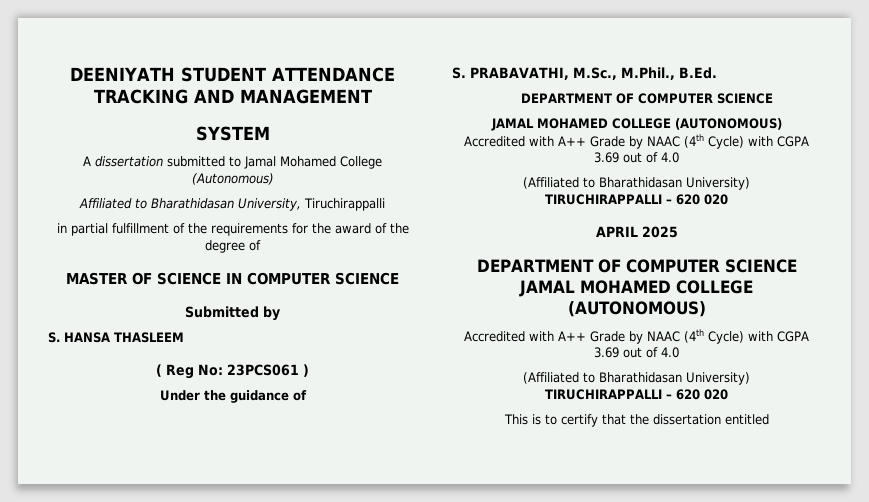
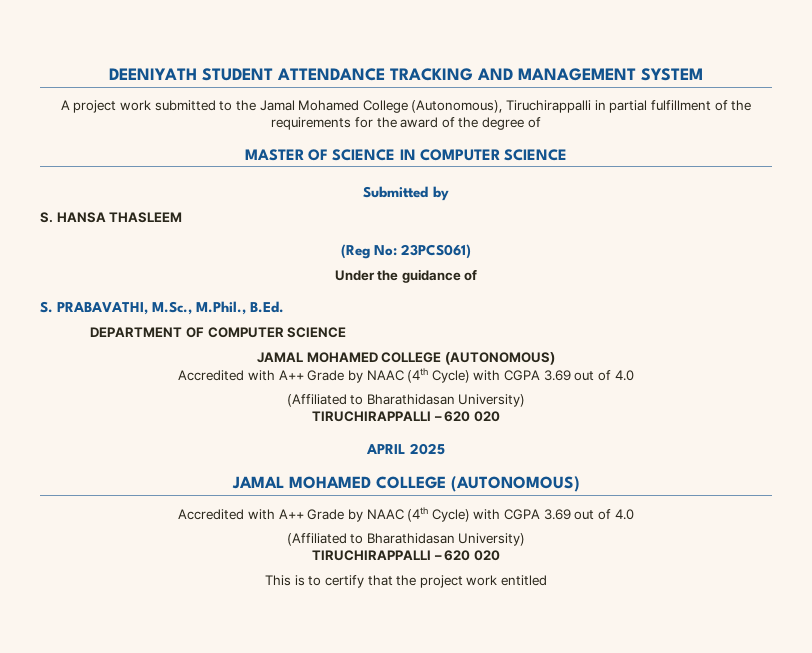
- DEENIYATH STUDENT ATTENDANCE TRACKING AND MANAGEMENT
- SYSTEM
+ DEENIYATH STUDENT ATTENDANCE TRACKING AND MANAGEMENT SYSTEM
- A dissertation submitted to Jamal Mohamed College (Autonomous)
- Affiliated to Bharathidasan University, Tiruchirappalli
- in partial fulfillment of the requirements for the award of the degree of
+ A project work submitted to the Jamal Mohamed College (Autonomous), Tiruchirappalli in partial fulfillment of the requirements for the award of the degree of
- ( Reg No: 23PCS061 )
+ (Reg No: 23PCS061)
  APRIL 2025
- DEPARTMENT OF COMPUTER SCIENCE JAMAL MOHAMED COLLEGE (AUTONOMOUS)
+ JAMAL MOHAMED COLLEGE (AUTONOMOUS)
- This is to certify that the dissertation entitled
+ This is to certify that the project work entitled

